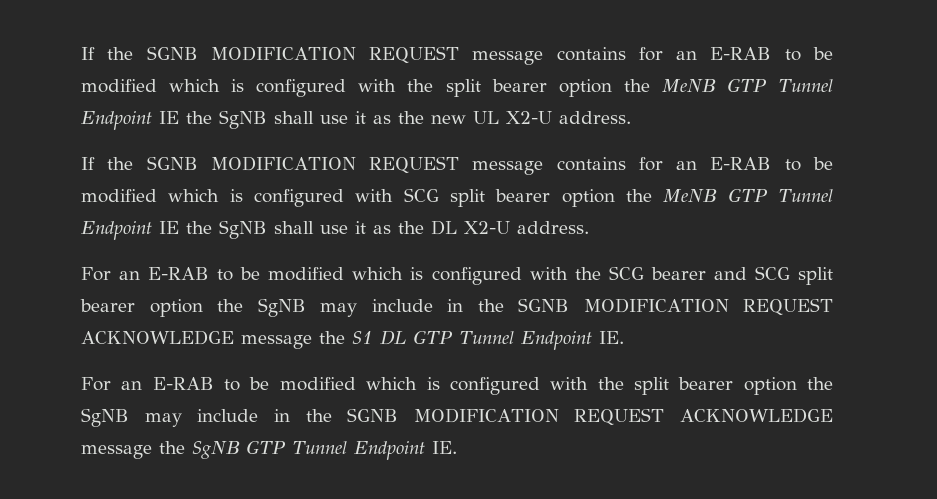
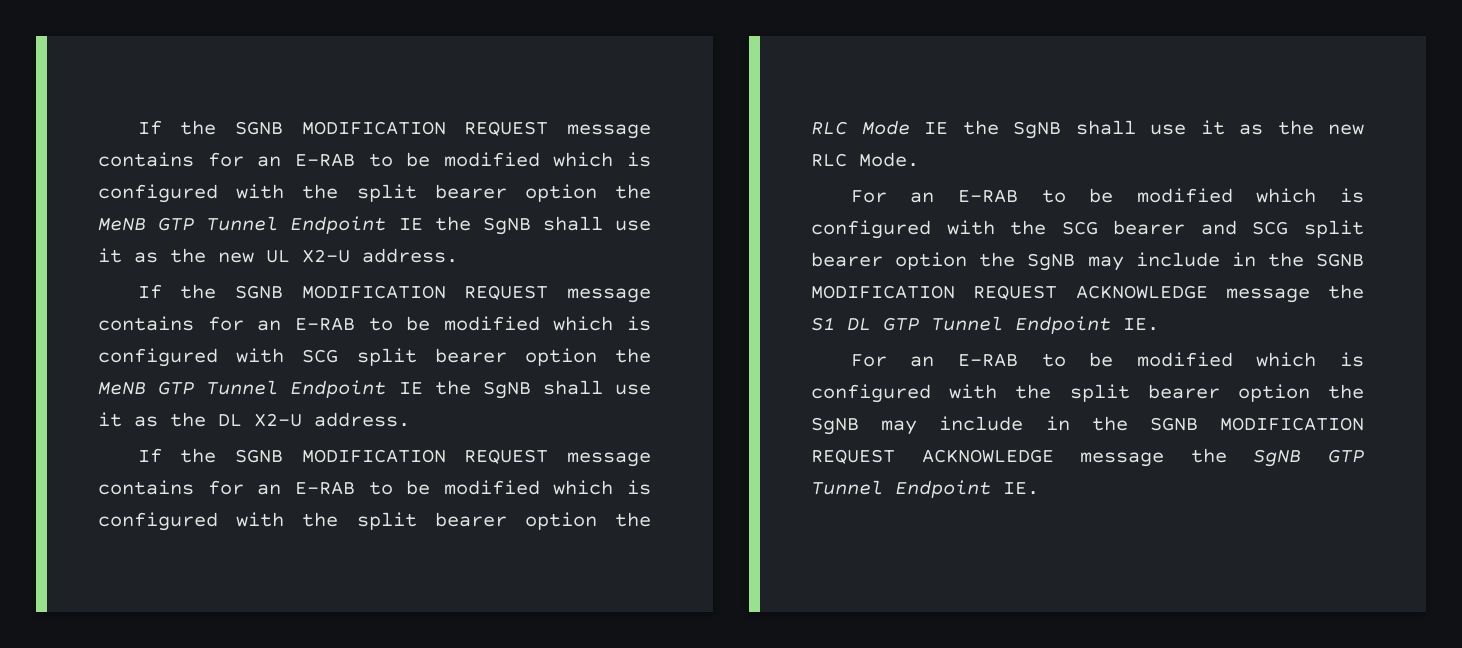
+ If the SGNB MODIFICATION REQUEST message contains for an E-RAB to be modified which is configured with the split bearer option the RLC Mode IE the SgNB shall use it as the new RLC Mode.

